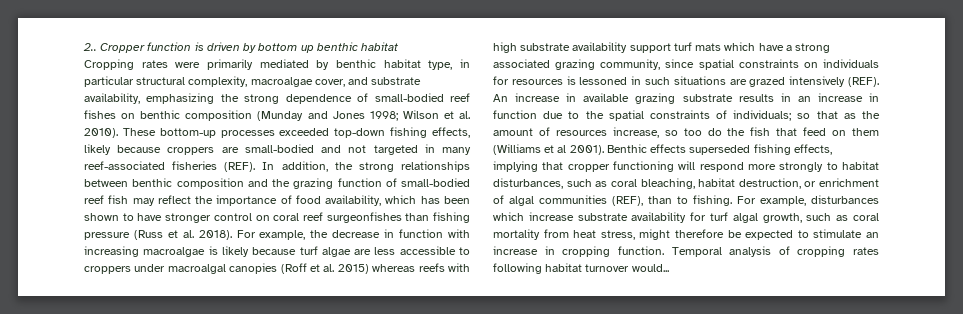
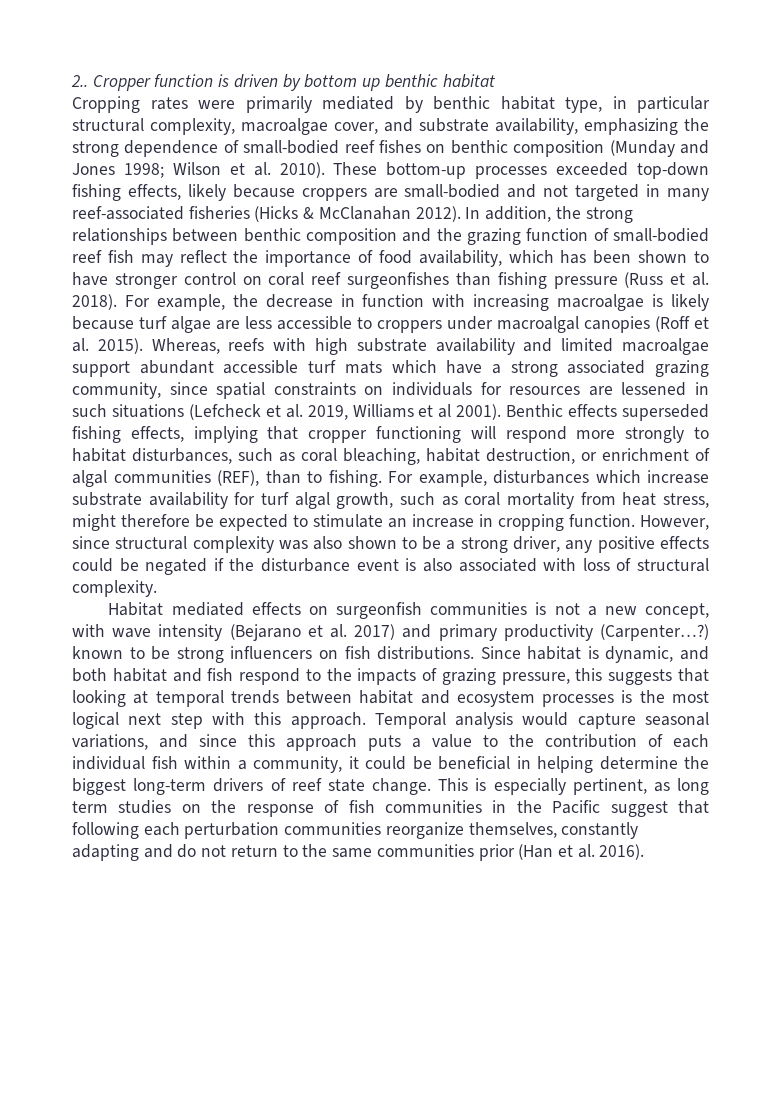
- These bottom-up processes exceeded top-down fishing effects, likely because croppers are small-bodied and not targeted in many reef-associated fisheries (REF).
+ These bottom-up processes exceeded top-down fishing effects, likely because croppers are small-bodied and not targeted in many reef-associated fisheries (Hicks & McClanahan 2012).
- For example, the decrease in function with increasing macroalgae is likely because turf algae are less accessible to croppers under macroalgal canopies (Roff et al. 2015) whereas reefs with high substrate availability support turf mats which have a strong associated grazing community, since spatial constraints on individuals for resources is lessoned in such situations are grazed intensively (REF). An increase in available grazing substrate results in an increase in function due to the spatial constraints of individuals; so that as the amount of resources increase, so too do the fish that feed on them (Williams et al 2001).
+ For example, the decrease in function with increasing macroalgae is likely because turf algae are less accessible to croppers under macroalgal canopies (Roff et al. 2015). Whereas, reefs with high substrate availability and limited macroalgae support abundant accessible turf mats which have a strong associated grazing community, since spatial constraints on individuals for resources are lessened in such situations (Lefcheck et al. 2019, Williams et al 2001).
- Temporal analysis of cropping rates following habitat turnover would...
+ However, since structural complexity was also shown to be a strong driver, any positive effects could be negated if the disturbance event is also associated with loss of structural complexity.
+ Habitat mediated effects on surgeonfish communities is not a new concept, with wave intensity (Bejarano et al. 2017) and primary productivity (Carpenter…?) known to be strong influencers on fish distributions. Since habitat is dynamic, and both habitat and fish respond to the impacts of grazing pressure, this suggests that looking at temporal trends between habitat and ecosystem processes is the most logical next step with this approach. Temporal analysis would capture seasonal variations, and since this approach puts a value to the contribution of each individual fish within a community, it could be beneficial in helping determine the biggest long-term drivers of reef state change. This is especially pertinent, as long term studies on the response of fish communities in the Pacific suggest that following each perturbation communities reorganize themselves, constantly adapting and do not return to the same communities prior (Han et al. 2016).

